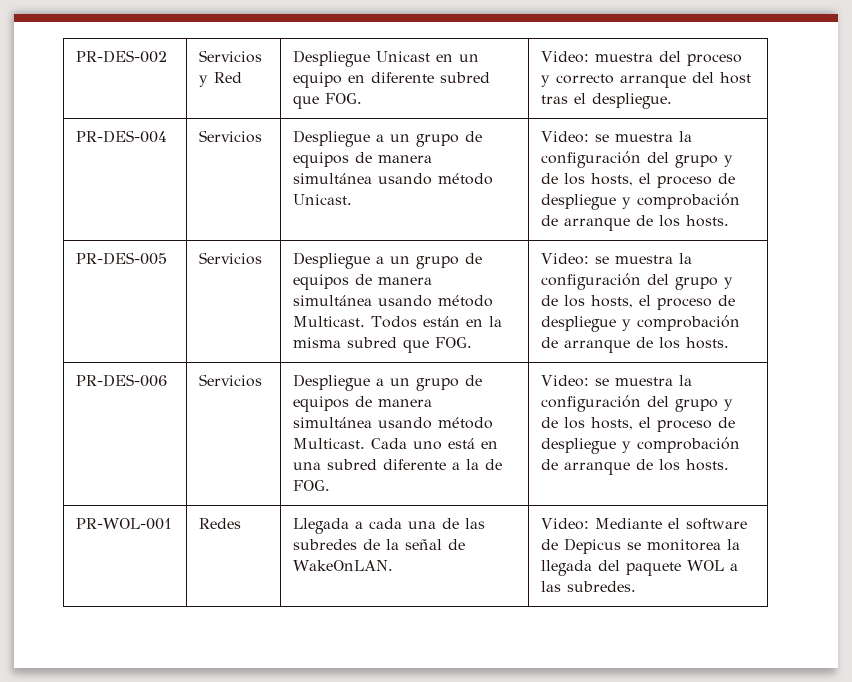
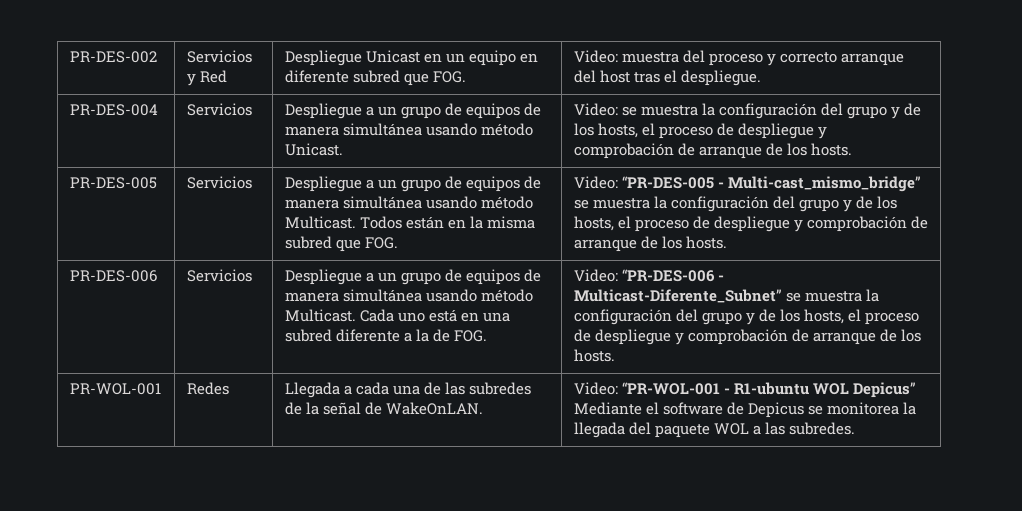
- Todos están en la misma subred que FOG. | Video: se muestra la configuración del grupo y de los hosts, el proceso de despliegue y comprobación de arranque de los hosts.
+ Todos están en la misma subred que FOG. | Video: “PR-DES-005 - Multi-cast_mismo_bridge” se muestra la configuración del grupo y de los hosts, el proceso de despliegue y comprobación de arranque de los hosts.
- Cada uno está en una subred diferente a la de FOG. | Video: se muestra la configuración del grupo y de los hosts, el proceso de despliegue y comprobación de arranque de los hosts.
+ Cada uno está en una subred diferente a la de FOG. | Video: “PR-DES-006 - Multicast-Diferente_Subnet” se muestra la configuración del grupo y de los hosts, el proceso de despliegue y comprobación de arranque de los hosts.
- PR-WOL-001 | Redes | Llegada a cada una de las subredes de la señal de WakeOnLAN. | Video: Mediante el software de Depicus se monitorea la llegada del paquete WOL a las subredes.
+ PR-WOL-001 | Redes | Llegada a cada una de las subredes de la señal de WakeOnLAN. | Video: “PR-WOL-001 - R1-ubuntu WOL Depicus” Mediante el software de Depicus se monitorea la llegada del paquete WOL a las subredes.

